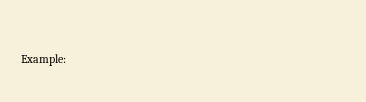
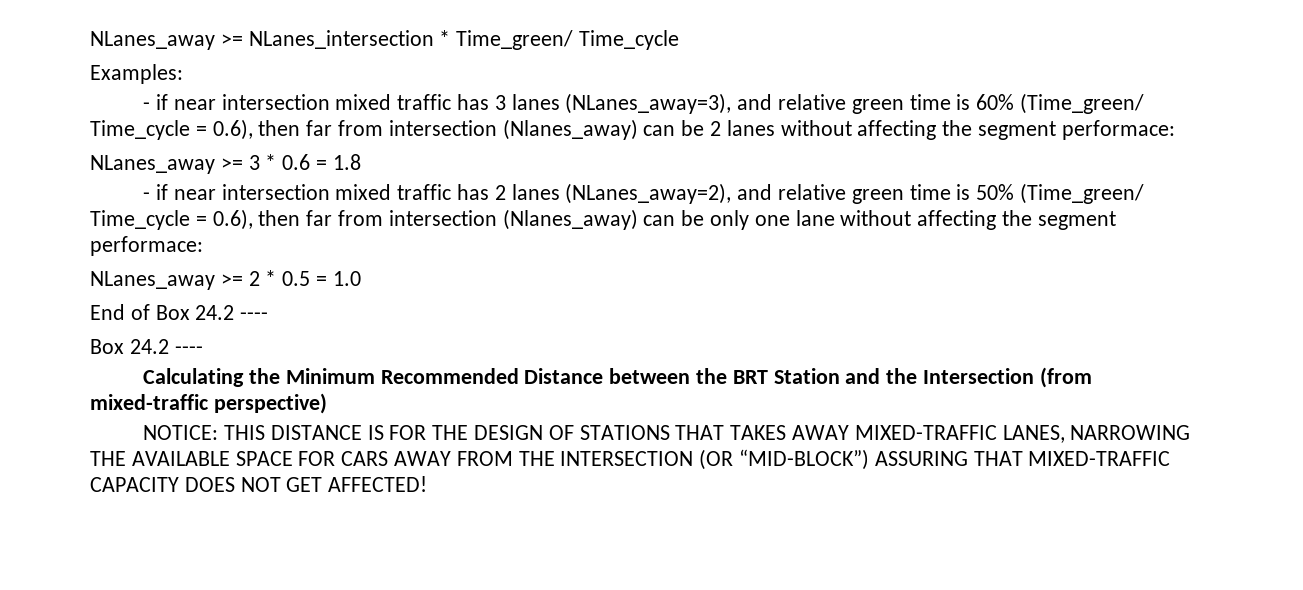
- Example:
+ NLanes_away >= NLanes_intersection * Time_green/ Time_cycle
+ Examples:
+ - if near intersection mixed traffic has 3 lanes (NLanes_away=3), and relative green time is 60% (Time_green/ Time_cycle = 0.6), then far from intersection (Nlanes_away) can be 2 lanes without affecting the segment performace:
+ NLanes_away >= 3 * 0.6 = 1.8
+ - if near intersection mixed traffic has 2 lanes (NLanes_away=2), and relative green time is 50% (Time_green/ Time_cycle = 0.6), then far from intersection (Nlanes_away) can be only one lane without affecting the segment performace:
+ NLanes_away >= 2 * 0.5 = 1.0
+ End of Box 24.2 ----
+ Box 24.2 ----
+ Calculating the Minimum Recommended Distance between the BRT Station and the Intersection (from mixed-traffic perspective)
+ NOTICE: THIS DISTANCE IS FOR THE DESIGN OF STATIONS THAT TAKES AWAY MIXED-TRAFFIC LANES, NARROWING THE AVAILABLE SPACE FOR CARS AWAY FROM THE INTERSECTION (OR “MID-BLOCK”) ASSURING THAT MIXED-TRAFFIC CAPACITY DOES NOT GET AFFECTED!

